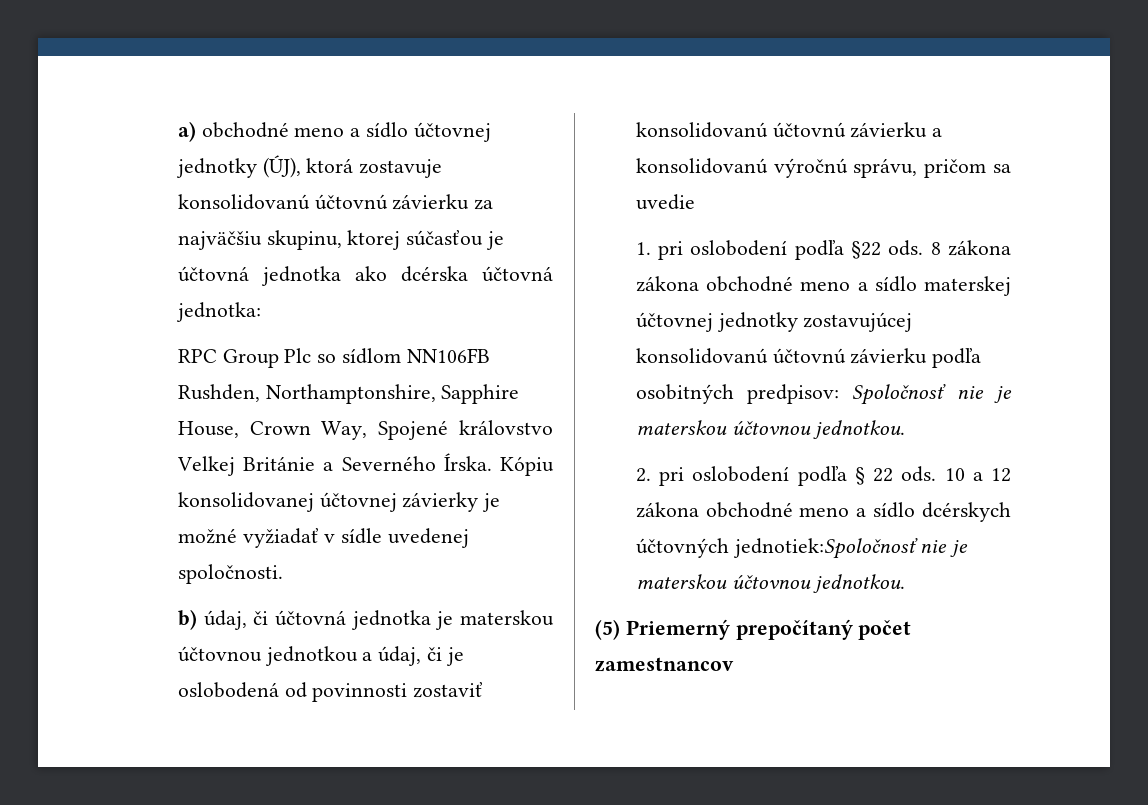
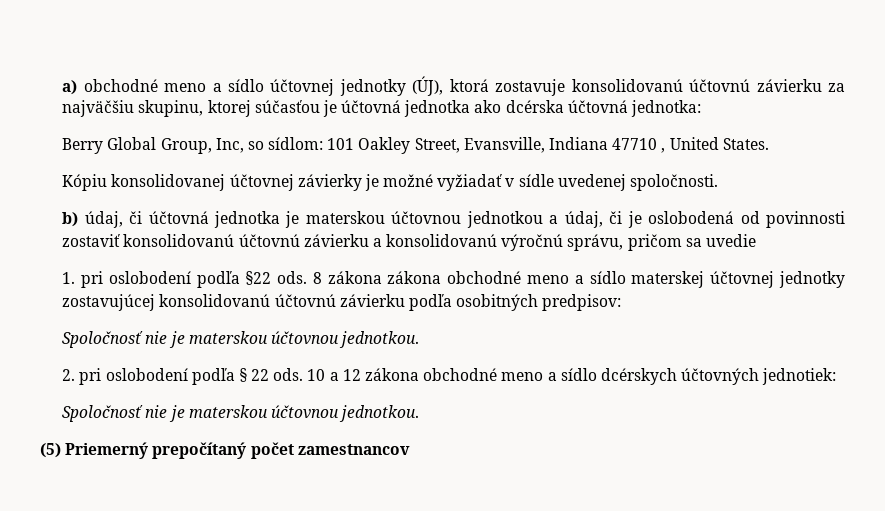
- RPC Group Plc so sídlom NN106FB Rushden, Northamptonshire, Sapphire House, Crown Way, Spojené královstvo Velkej Británie a Severného Írska. Kópiu konsolidovanej účtovnej závierky je možné vyžiadať v sídle uvedenej spoločnosti.
+ Berry Global Group, Inc, so sídlom: 101 Oakley Street, Evansville, Indiana 47710 , United States.
+ Kópiu konsolidovanej účtovnej závierky je možné vyžiadať v sídle uvedenej spoločnosti.
- 8 zákona zákona obchodné meno a sídlo materskej účtovnej jednotky zostavujúcej konsolidovanú účtovnú závierku podľa osobitných predpisov: Spoločnosť nie je materskou účtovnou jednotkou.
+ 8 zákona zákona obchodné meno a sídlo materskej účtovnej jednotky zostavujúcej konsolidovanú účtovnú závierku podľa osobitných predpisov:
+ Spoločnosť nie je materskou účtovnou jednotkou.
- 10 a 12 zákona obchodné meno a sídlo dcérskych účtovných jednotiek:Spoločnosť nie je materskou účtovnou jednotkou.
+ 10 a 12 zákona obchodné meno a sídlo dcérskych účtovných jednotiek:
+ Spoločnosť nie je materskou účtovnou jednotkou.

